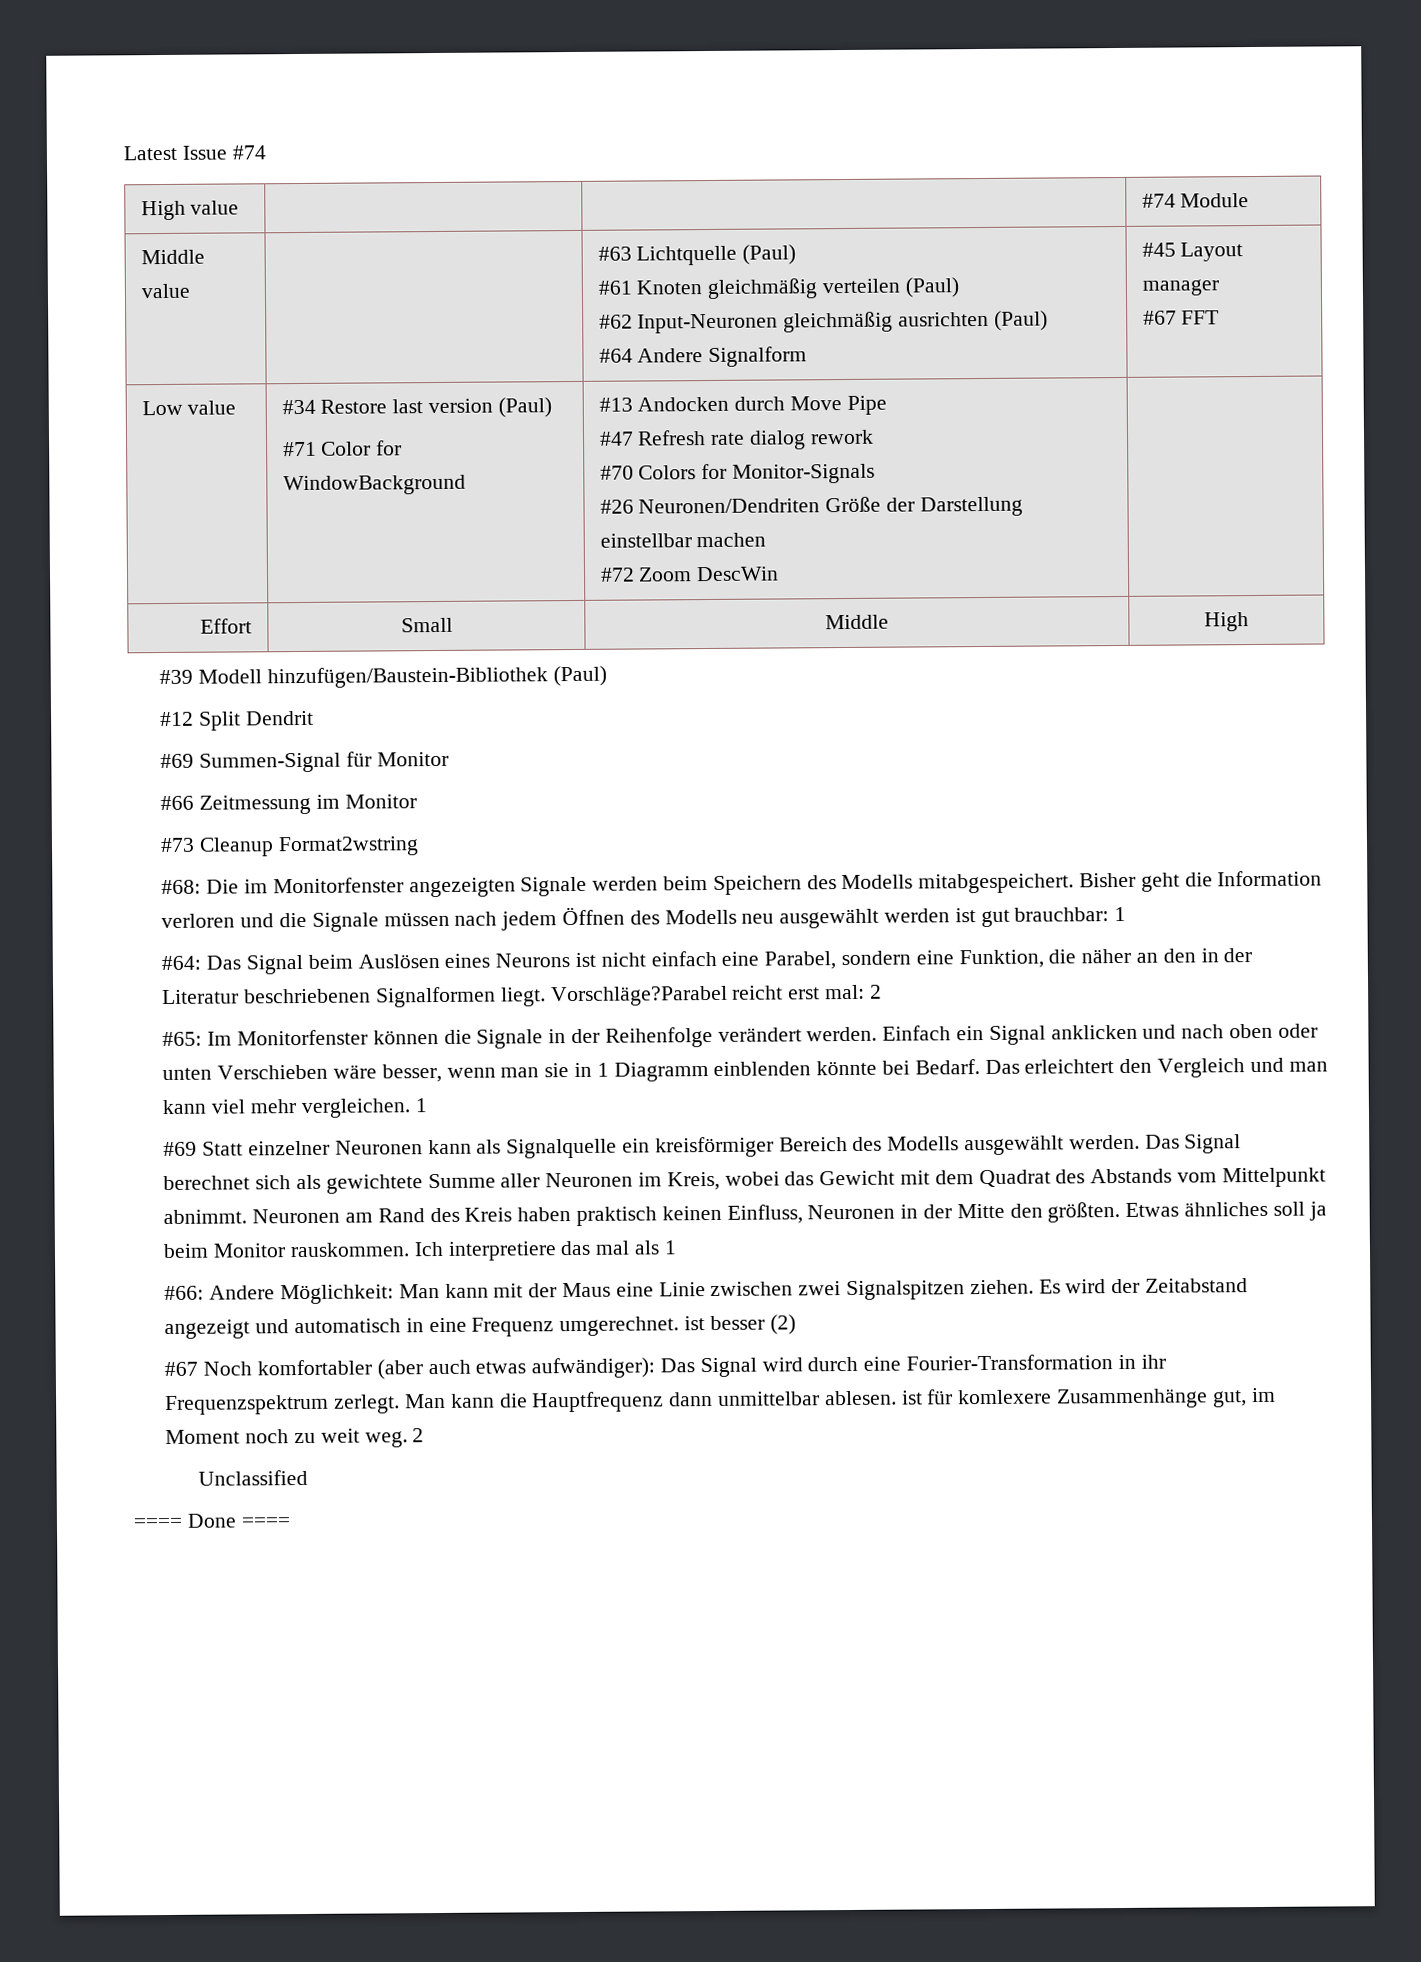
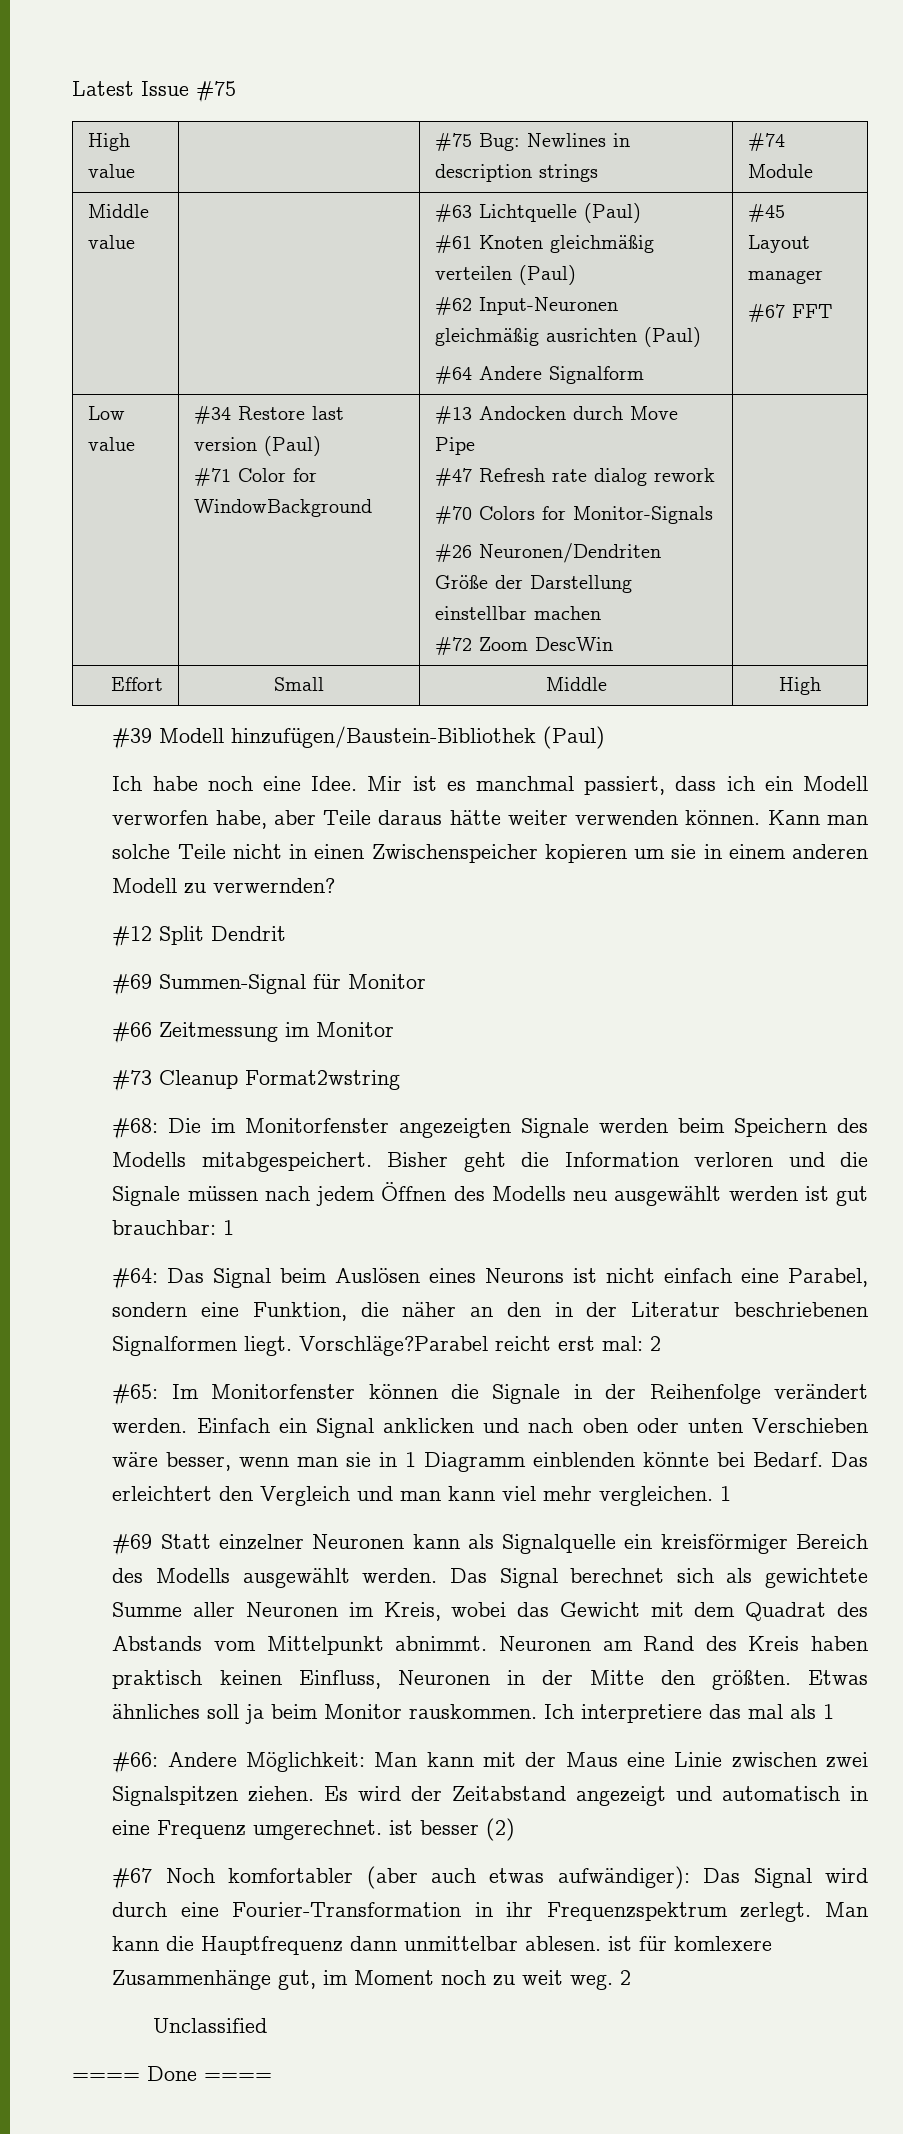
- Latest Issue #74
+ Latest Issue #75
- High value | | | #74 Module
+ High value | | #75 Bug: Newlines in description strings | #74 Module
+ Ich habe noch eine Idee. Mir ist es manchmal passiert, dass ich ein Modell verworfen habe, aber Teile daraus hätte weiter verwenden können. Kann man solche Teile nicht in einen Zwischenspeicher kopieren um sie in einem anderen Modell zu verwernden?

